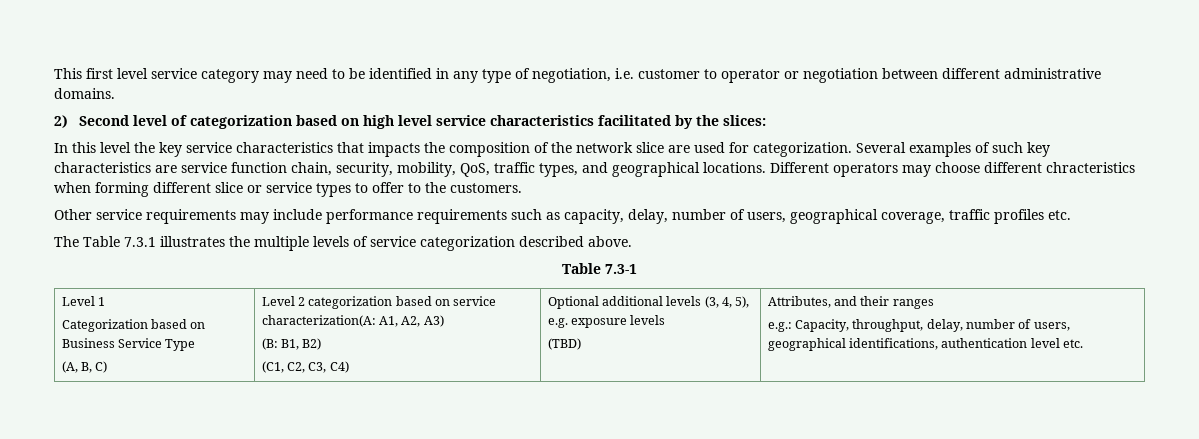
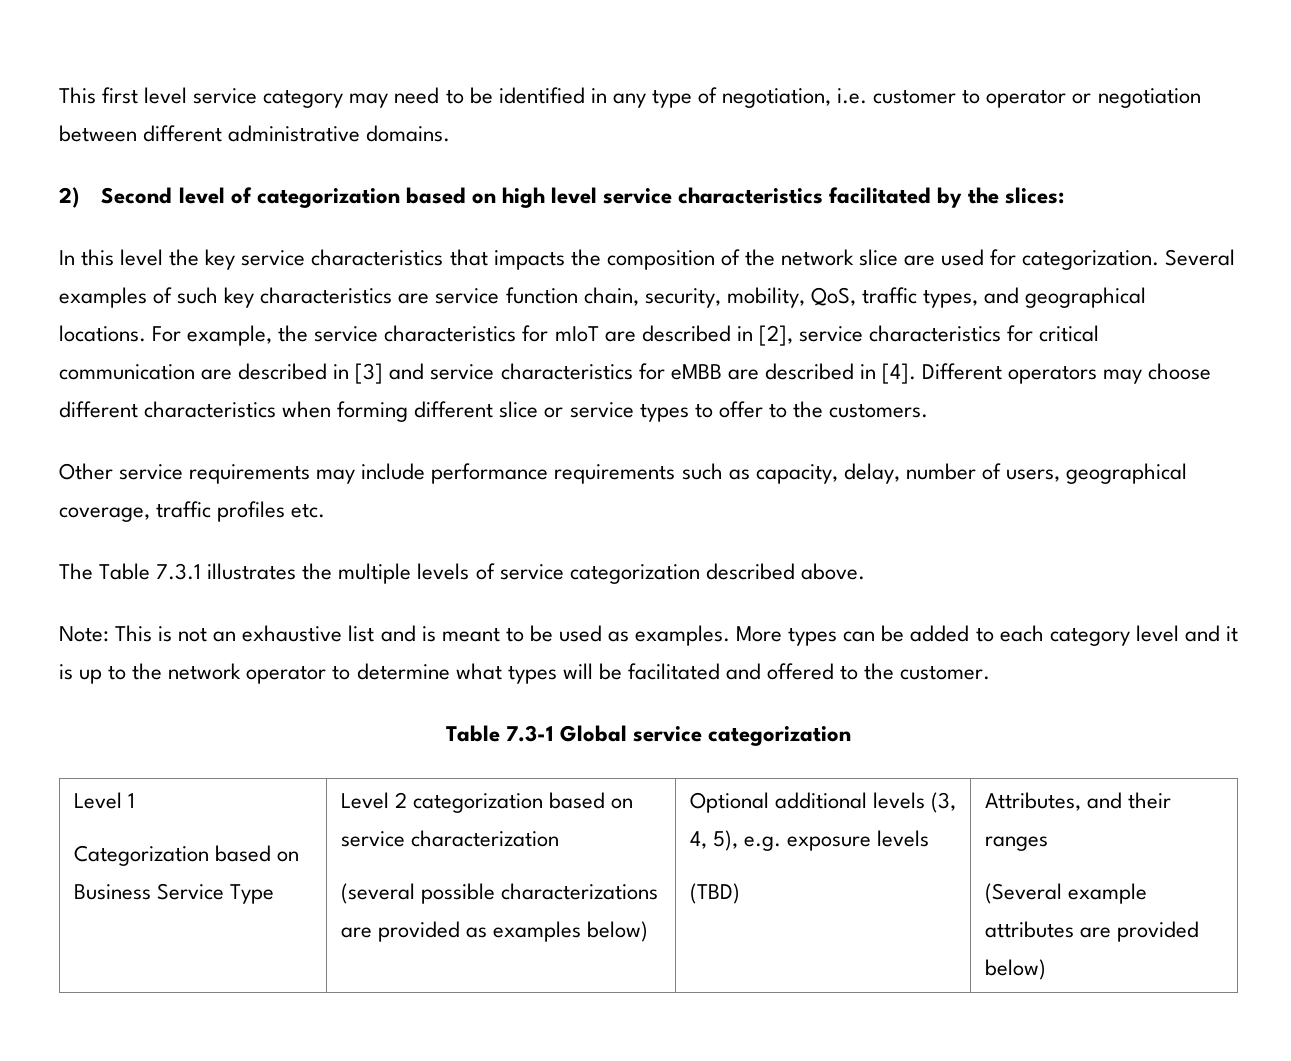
+ For example, the service characteristics for mIoT are described in [2], service characteristics for critical communication are described in [3] and service characteristics for eMBB are described in [4].
- Different operators may choose different chracteristics when forming different slice or service types to offer to the customers.
+ Different operators may choose different characteristics when forming different slice or service types to offer to the customers.
+ Note: This is not an exhaustive list and is meant to be used as examples. More types can be added to each category level and it is up to the network operator to determine what types will be facilitated and offered to the customer.
- Table 7.3-1
+ Table 7.3-1 Global service categorization
- (A, B, C)
- Level 2 categorization based on service characterization(A: A1, A2, A3)
- (B: B1, B2)
- (C1, C2, C3, C4)
+ Level 2 categorization based on service characterization
+ (several possible characterizations are provided as examples below)
- e.g.: Capacity, throughput, delay, number of users, geographical identifications, authentication level etc.
+ (Several example attributes are provided below)

